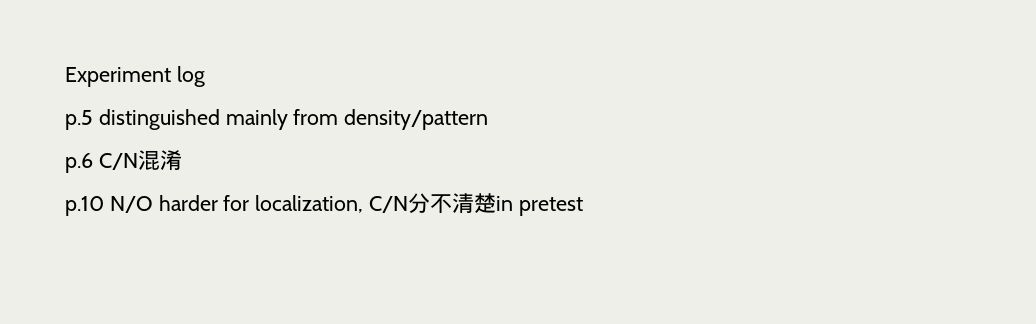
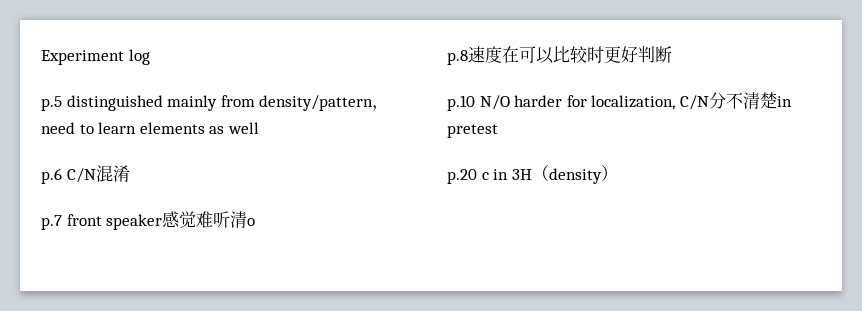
- p.5 distinguished mainly from density/pattern
+ p.5 distinguished mainly from density/pattern，need to learn elements as well
  p.6 C/N混淆
+ p.7 front speaker感觉难听清o
+ p.8速度在可以比较时更好判断
+ p.20 c in 3H（density）

